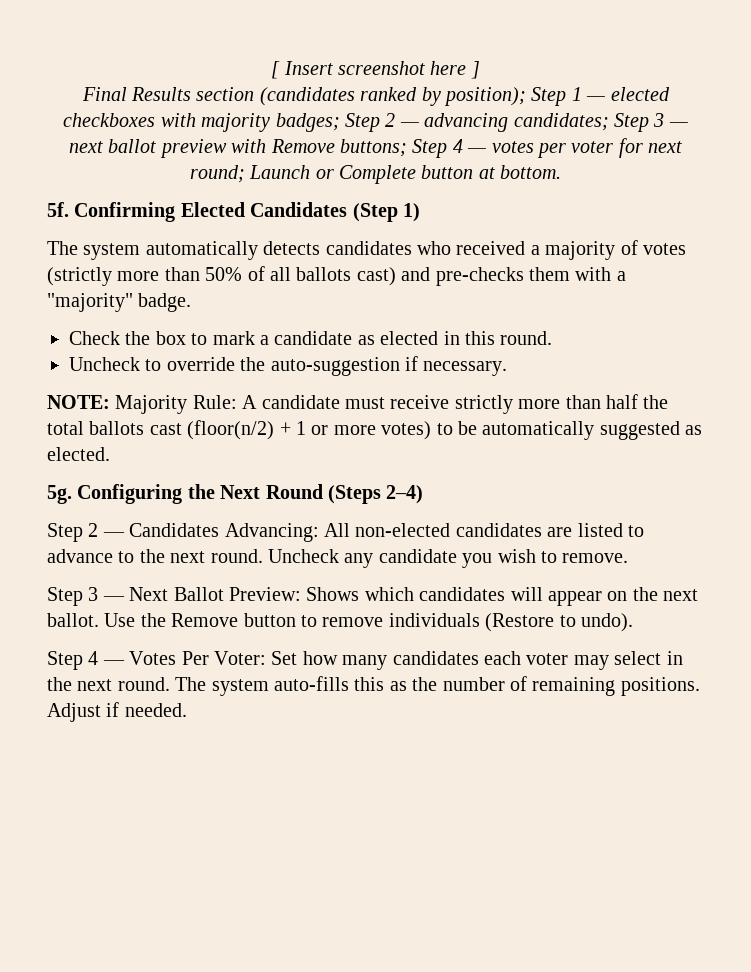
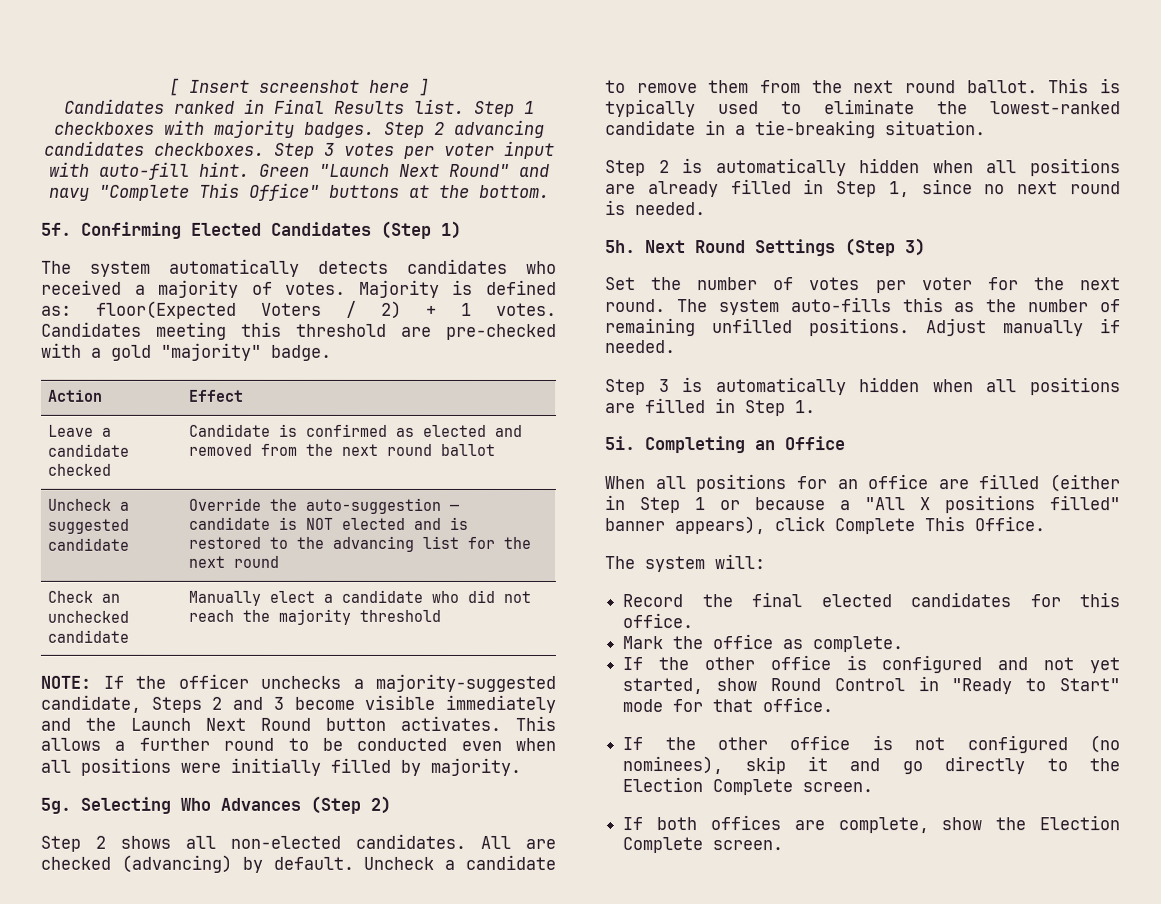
- Final Results section (candidates ranked by position); Step 1 — elected checkboxes with majority badges; Step 2 — advancing candidates; Step 3 — next ballot preview with Remove buttons; Step 4 — votes per voter for next round; Launch or Complete button at bottom.
+ Candidates ranked in Final Results list. Step 1 checkboxes with majority badges. Step 2 advancing candidates checkboxes. Step 3 votes per voter input with auto-fill hint. Green "Launch Next Round" and navy "Complete This Office" buttons at the bottom.
- The system automatically detects candidates who received a majority of votes (strictly more than 50% of all ballots cast) and pre-checks them with a "majority" badge.
+ The system automatically detects candidates who received a majority of votes. Majority is defined as: floor(Expected Voters / 2) + 1 votes. Candidates meeting this threshold are pre-checked with a gold "majority" badge.
- Check the box to mark a candidate as elected in this round.
- Uncheck to override the auto-suggestion if necessary.
- NOTE: Majority Rule: A candidate must receive strictly more than half the total ballots cast (floor(n/2) + 1 or more votes) to be automatically suggested as elected.
- 5g. Configuring the Next Round (Steps 2–4)
- Step 2 — Candidates Advancing: All non-elected candidates are listed to advance to the next round. Uncheck any candidate you wish to remove.
- Step 3 — Next Ballot Preview: Shows which candidates will appear on the next ballot. Use the Remove button to remove individuals (Restore to undo).
- Step 4 — Votes Per Voter: Set how many candidates each voter may select in the next round.
+ Action | Effect
+ Leave a candidate checked | Candidate is confirmed as elected and removed from the next round ballot
+ Uncheck a suggested candidate | Override the auto-suggestion — candidate is NOT elected and is restored to the advancing list for the next round
+ Check an unchecked candidate | Manually elect a candidate who did not reach the majority threshold
+ NOTE: If the officer unchecks a majority-suggested candidate, Steps 2 and 3 become visible immediately and the Launch Next Round button activates. This allows a further round to be conducted even when all positions were initially filled by majority.
+ 5g. Selecting Who Advances (Step 2)
+ Step 2 shows all non-elected candidates. All are checked (advancing) by default. Uncheck a candidate to remove them from the next round ballot. This is typically used to eliminate the lowest-ranked candidate in a tie-breaking situation.
+ Step 2 is automatically hidden when all positions are already filled in Step 1, since no next round is needed.
+ 5h. Next Round Settings (Step 3)
+ Set the number of votes per voter for the next round.
- The system auto-fills this as the number of remaining positions.
+ The system auto-fills this as the number of remaining unfilled positions.
- Adjust if needed.
+ Adjust manually if needed.
+ Step 3 is automatically hidden when all positions are filled in Step 1.
+ 5i. Completing an Office
+ When all positions for an office are filled (either in Step 1 or because a "All X positions filled" banner appears), click Complete This Office.
+ The system will:
+ Record the final elected candidates for this office.
+ Mark the office as complete.
+ If the other office is configured and not yet started, show Round Control in "Ready to Start" mode for that office.
+ If the other office is not configured (no nominees), skip it and go directly to the Election Complete screen.
+ If both offices are complete, show the Election Complete screen.

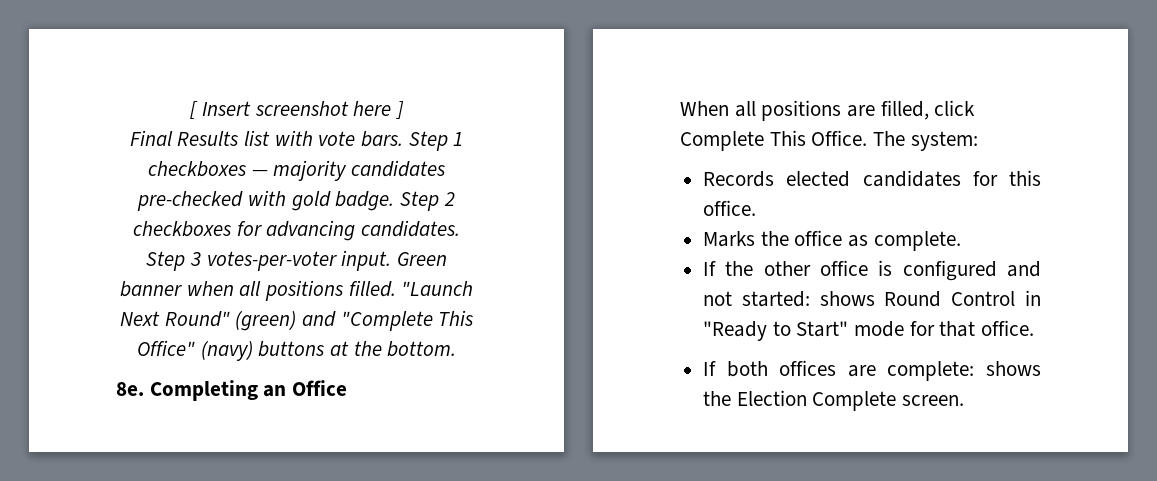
- Candidates ranked in Final Results list. Step 1 checkboxes with majority badges. Step 2 advancing candidates checkboxes. Step 3 votes per voter input with auto-fill hint. Green "Launch Next Round" and navy "Complete This Office" buttons at the bottom.
+ Final Results list with vote bars. Step 1 checkboxes — majority candidates pre-checked with gold badge. Step 2 checkboxes for advancing candidates. Step 3 votes-per-voter input. Green banner when all positions filled. "Launch Next Round" (green) and "Complete This Office" (navy) buttons at the bottom.
- 5f. Confirming Elected Candidates (Step 1)
- The system automatically detects candidates who received a majority of votes. Majority is defined as: floor(Expected Voters / 2) + 1 votes. Candidates meeting this threshold are pre-checked with a gold "majority" badge.
- Action | Effect
- Leave a candidate checked | Candidate is confirmed as elected and removed from the next round ballot
- Uncheck a suggested candidate | Override the auto-suggestion — candidate is NOT elected and is restored to the advancing list for the next round
- Check an unchecked candidate | Manually elect a candidate who did not reach the majority threshold
- NOTE: If the officer unchecks a majority-suggested candidate, Steps 2 and 3 become visible immediately and the Launch Next Round button activates. This allows a further round to be conducted even when all positions were initially filled by majority.
- 5g. Selecting Who Advances (Step 2)
- Step 2 shows all non-elected candidates. All are checked (advancing) by default. Uncheck a candidate to remove them from the next round ballot. This is typically used to eliminate the lowest-ranked candidate in a tie-breaking situation.
- Step 2 is automatically hidden when all positions are already filled in Step 1, since no next round is needed.
- 5h. Next Round Settings (Step 3)
- Set the number of votes per voter for the next round. The system auto-fills this as the number of remaining unfilled positions. Adjust manually if needed.
- Step 3 is automatically hidden when all positions are filled in Step 1.
- 5i.
+ 8e.
- When all positions for an office are filled (either in Step 1 or because a "All X positions filled" banner appears), click Complete This Office.
- The system will:
- Record the final elected candidates for this office.
+ When all positions are filled, click Complete This Office. The system:
+ Records elected candidates for this office.
- Mark the office as complete.
+ Marks the office as complete.
- If the other office is configured and not yet started, show Round Control in "Ready to Start" mode for that office.
+ If the other office is configured and not started: shows Round Control in "Ready to Start" mode for that office.
- If the other office is not configured (no nominees), skip it and go directly to the Election Complete screen.
- If both offices are complete, show the Election Complete screen.
+ If both offices are complete: shows the Election Complete screen.

